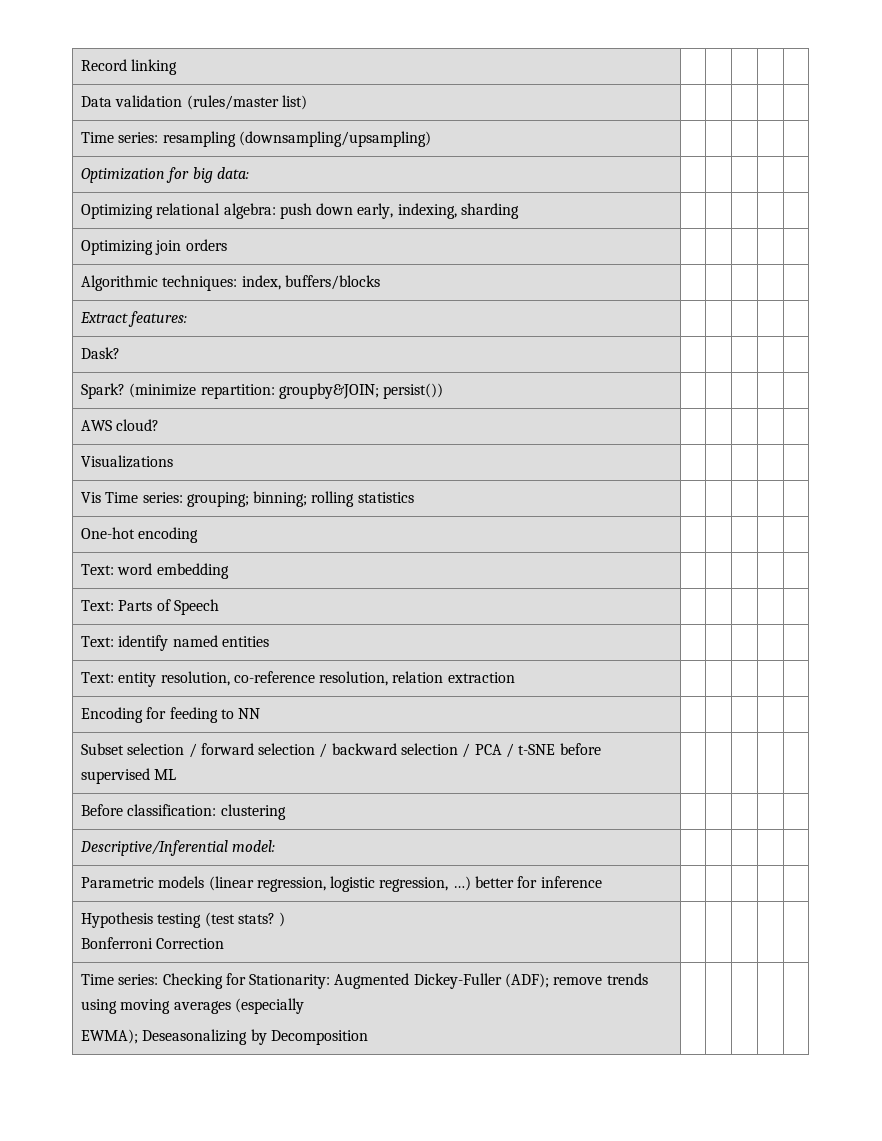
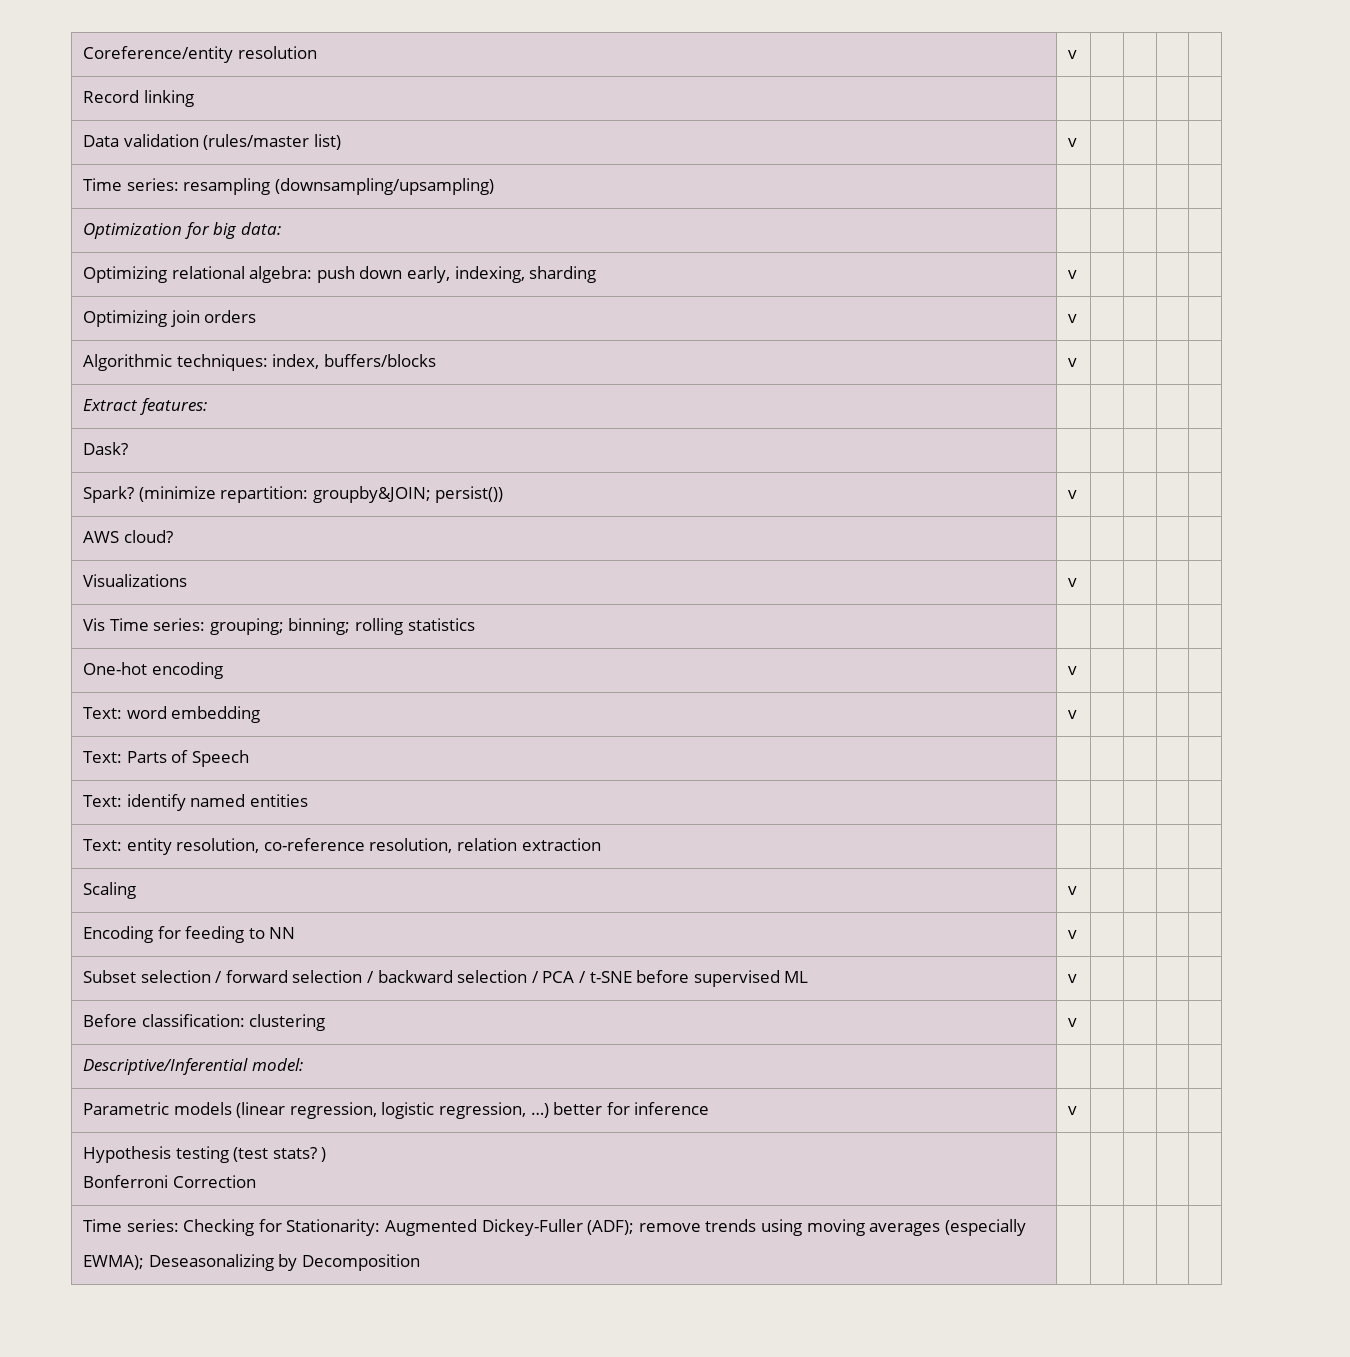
+ Coreference/entity resolution | v | | | |
- Data validation (rules/master list) | | | | |
+ Data validation (rules/master list) | v | | | |
- Optimizing relational algebra: push down early, indexing, sharding | | | | |
+ Optimizing relational algebra: push down early, indexing, sharding | v | | | |
- Optimizing join orders | | | | |
+ Optimizing join orders | v | | | |
- Algorithmic techniques: index, buffers/blocks | | | | |
+ Algorithmic techniques: index, buffers/blocks | v | | | |
- Spark? (minimize repartition: groupby&JOIN; persist()) | | | | |
+ Spark? (minimize repartition: groupby&JOIN; persist()) | v | | | |
- Visualizations | | | | |
+ Visualizations | v | | | |
- One-hot encoding | | | | |
+ One-hot encoding | v | | | |
- Text: word embedding | | | | |
+ Text: word embedding | v | | | |
+ Scaling | v | | | |
- Encoding for feeding to NN | | | | |
+ Encoding for feeding to NN | v | | | |
- Subset selection / forward selection / backward selection / PCA / t-SNE before supervised ML | | | | |
+ Subset selection / forward selection / backward selection / PCA / t-SNE before supervised ML | v | | | |
- Before classification: clustering | | | | |
+ Before classification: clustering | v | | | |
- Parametric models (linear regression, logistic regression, …) better for inference | | | | |
+ Parametric models (linear regression, logistic regression, …) better for inference | v | | | |

